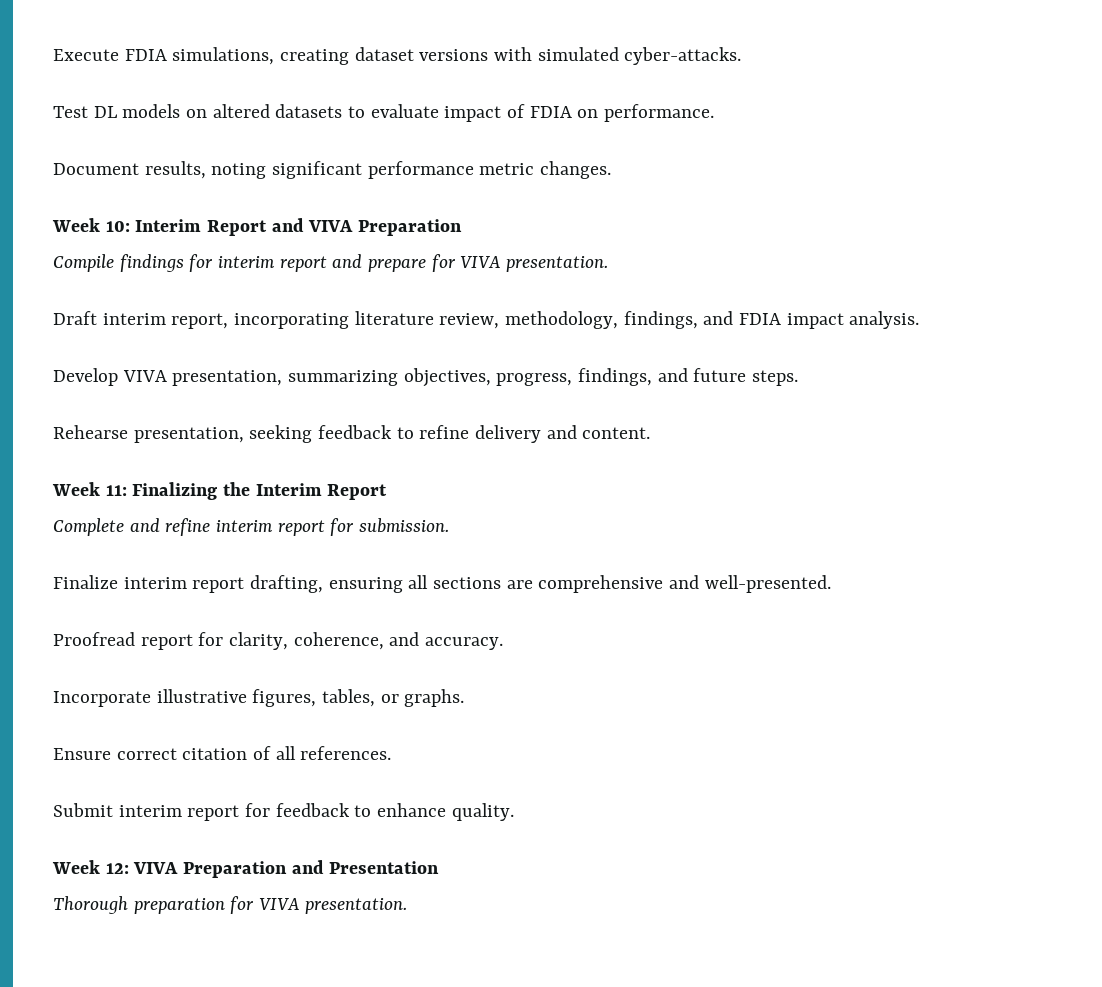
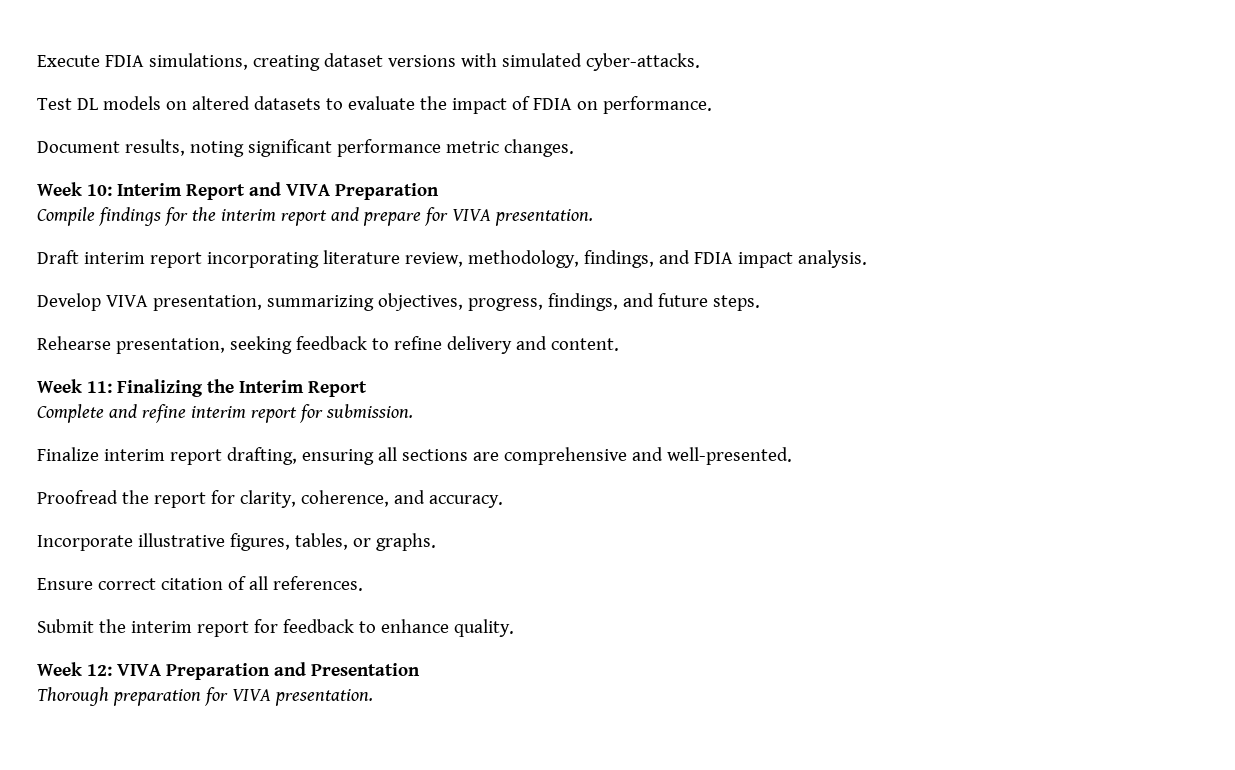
- Test DL models on altered datasets to evaluate impact of FDIA on performance.
+ Test DL models on altered datasets to evaluate the impact of FDIA on performance.
- Compile findings for interim report and prepare for VIVA presentation.
+ Compile findings for the interim report and prepare for VIVA presentation.
- Draft interim report, incorporating literature review, methodology, findings, and FDIA impact analysis.
+ Draft interim report incorporating literature review, methodology, findings, and FDIA impact analysis.
- Proofread report for clarity, coherence, and accuracy.
+ Proofread the report for clarity, coherence, and accuracy.
- Submit interim report for feedback to enhance quality.
+ Submit the interim report for feedback to enhance quality.

